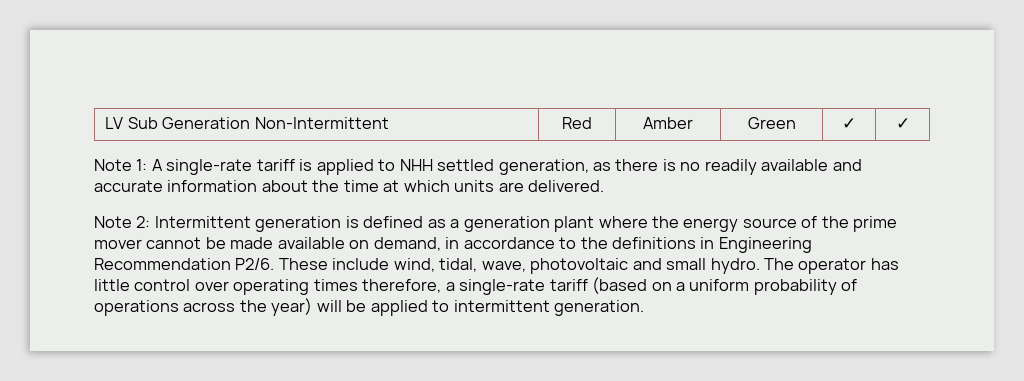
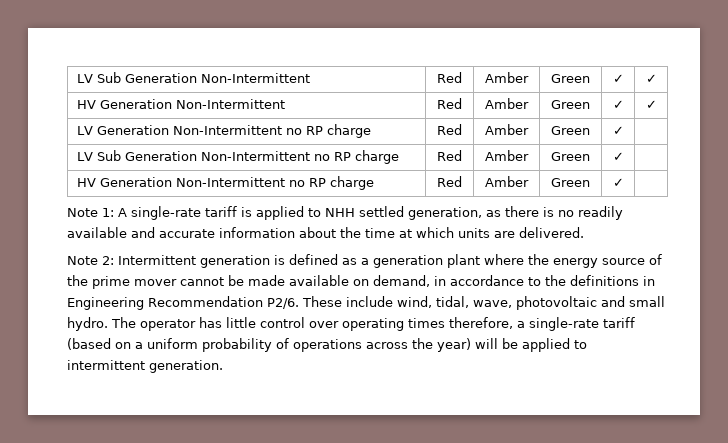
+ HV Generation Non-Intermittent | Red | Amber | Green | ✓ | ✓
+ LV Generation Non-Intermittent no RP charge | Red | Amber | Green | ✓ |
+ LV Sub Generation Non-Intermittent no RP charge | Red | Amber | Green | ✓ |
+ HV Generation Non-Intermittent no RP charge | Red | Amber | Green | ✓ |

